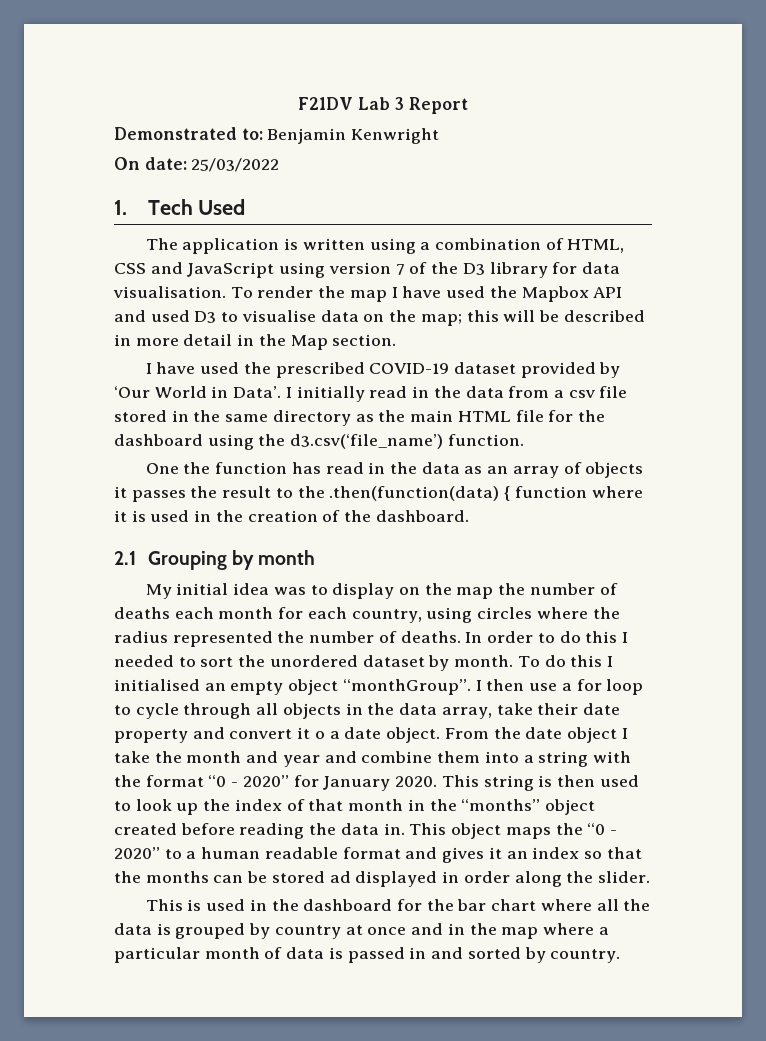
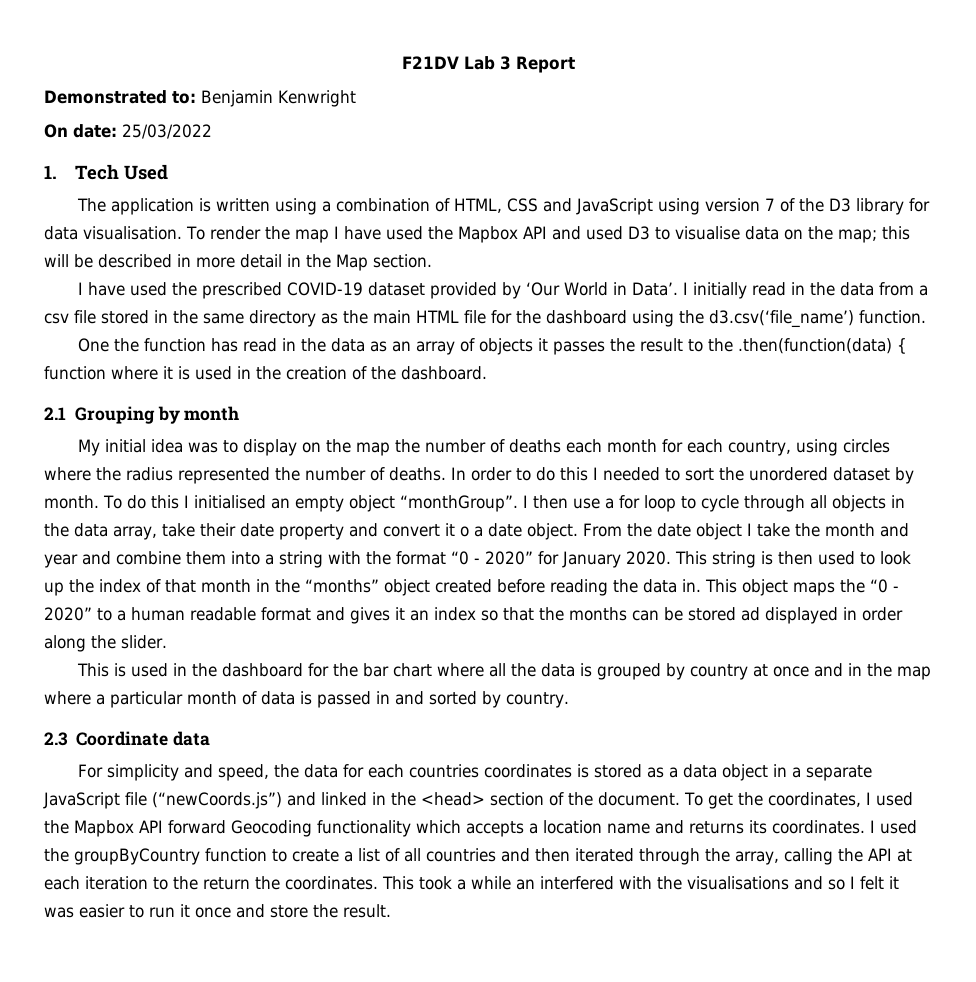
+ 2.3 Coordinate data
+ For simplicity and speed, the data for each countries coordinates is stored as a data object in a separate JavaScript file (“newCoords.js”) and linked in the <head> section of the document. To get the coordinates, I used the Mapbox API forward Geocoding functionality which accepts a location name and returns its coordinates. I used the groupByCountry function to create a list of all countries and then iterated through the array, calling the API at each iteration to the return the coordinates. This took a while an interfered with the visualisations and so I felt it was easier to run it once and store the result.

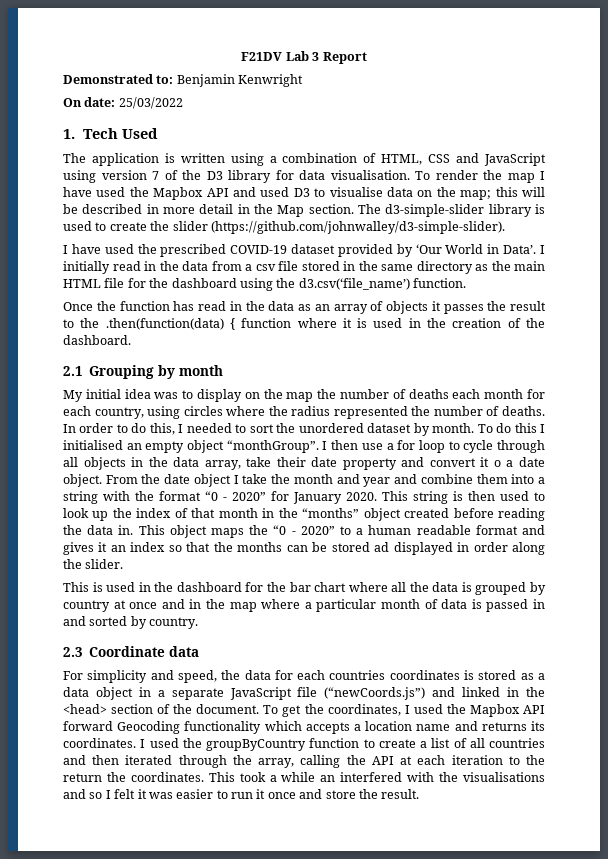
+ The d3-simple-slider library is used to create the slider (https://github.com/johnwalley/d3-simple-slider).
- One the function has read in the data as an array of objects it passes the result to the .then(function(data) { function where it is used in the creation of the dashboard.
+ Once the function has read in the data as an array of objects it passes the result to the .then(function(data) { function where it is used in the creation of the dashboard.
- In order to do this I needed to sort the unordered dataset by month.
+ In order to do this, I needed to sort the unordered dataset by month.

